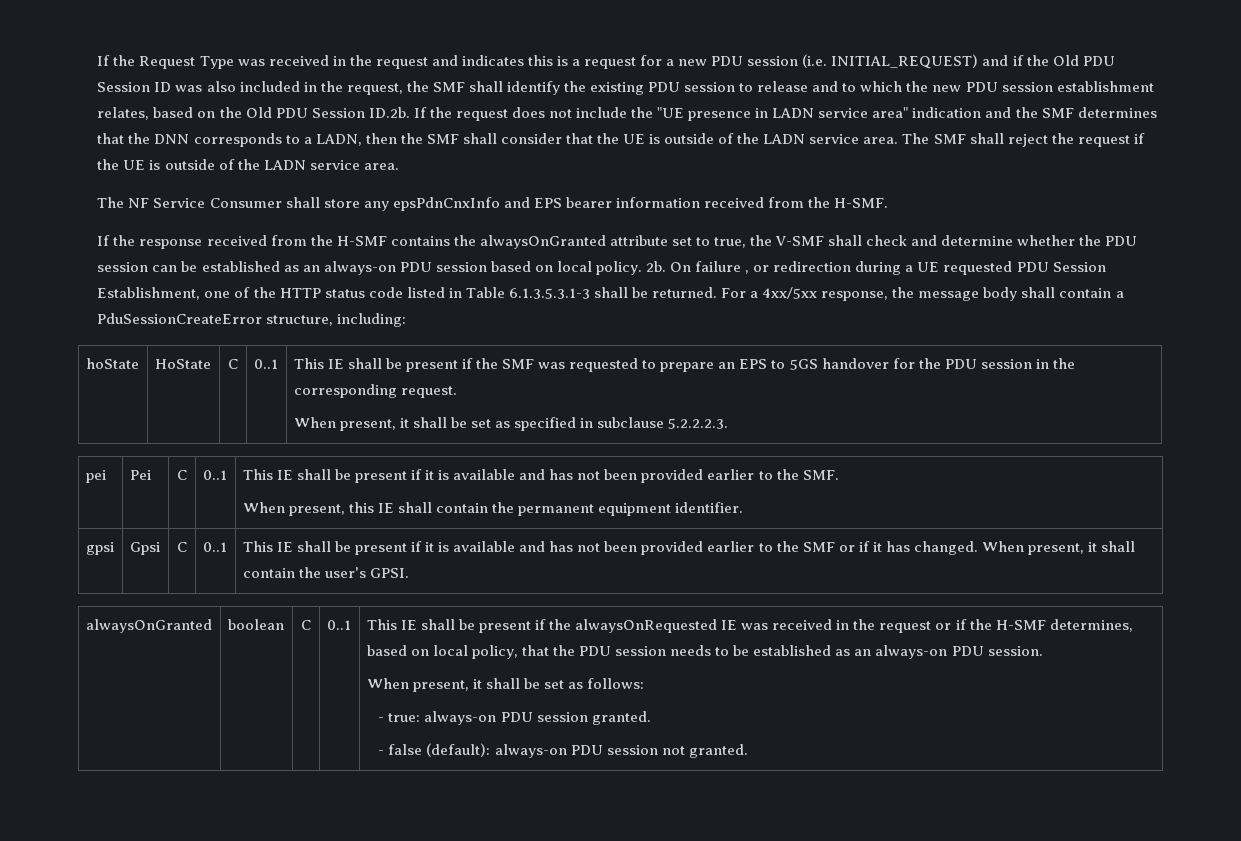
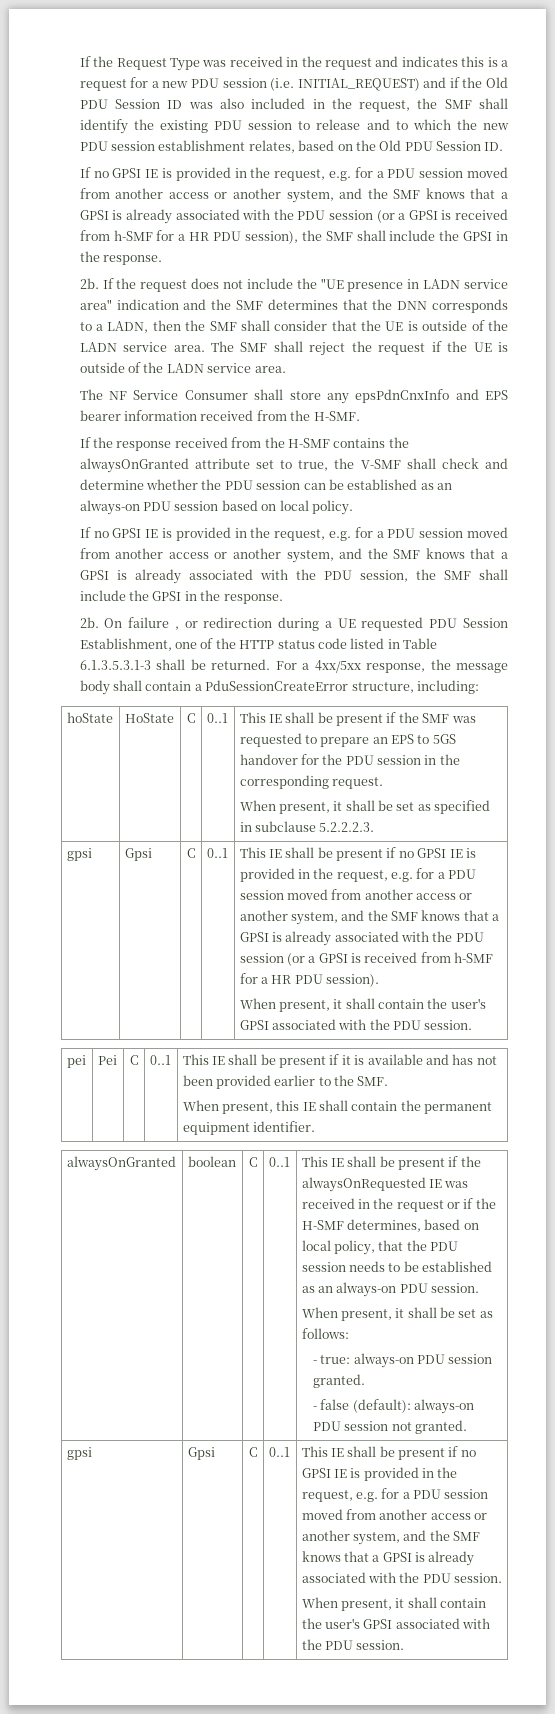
- If the Request Type was received in the request and indicates this is a request for a new PDU session (i.e. INITIAL_REQUEST) and if the Old PDU Session ID was also included in the request, the SMF shall identify the existing PDU session to release and to which the new PDU session establishment relates, based on the Old PDU Session ID.2b. If the request does not include the "UE presence in LADN service area" indication and the SMF determines that the DNN corresponds to a LADN, then the SMF shall consider that the UE is outside of the LADN service area.
+ If the Request Type was received in the request and indicates this is a request for a new PDU session (i.e. INITIAL_REQUEST) and if the Old PDU Session ID was also included in the request, the SMF shall identify the existing PDU session to release and to which the new PDU session establishment relates, based on the Old PDU Session ID.
+ If no GPSI IE is provided in the request, e.g. for a PDU session moved from another access or another system, and the SMF knows that a GPSI is already associated with the PDU session (or a GPSI is received from h-SMF for a HR PDU session), the SMF shall include the GPSI in the response.
+ 2b. If the request does not include the "UE presence in LADN service area" indication and the SMF determines that the DNN corresponds to a LADN, then the SMF shall consider that the UE is outside of the LADN service area.
- If the response received from the H-SMF contains the alwaysOnGranted attribute set to true, the V-SMF shall check and determine whether the PDU session can be established as an always-on PDU session based on local policy. 2b.
+ If the response received from the H-SMF contains the alwaysOnGranted attribute set to true, the V-SMF shall check and determine whether the PDU session can be established as an always-on PDU session based on local policy.
+ If no GPSI IE is provided in the request, e.g. for a PDU session moved from another access or another system, and the SMF knows that a GPSI is already associated with the PDU session, the SMF shall include the GPSI in the response.
+ 2b.
+ gpsi | Gpsi | C | 0..1 | This IE shall be present if no GPSI IE is provided in the request, e.g. for a PDU session moved from another access or another system, and the SMF knows that a GPSI is already associated with the PDU session (or a GPSI is received from h-SMF for a HR PDU session).
+ When present, it shall contain the user's GPSI associated with the PDU session.
- gpsi | Gpsi | C | 0..1 | This IE shall be present if it is available and has not been provided earlier to the SMF or if it has changed. When present, it shall contain the user's GPSI.
+ gpsi | Gpsi | C | 0..1 | This IE shall be present if no GPSI IE is provided in the request, e.g. for a PDU session moved from another access or another system, and the SMF knows that a GPSI is already associated with the PDU session.
+ When present, it shall contain the user's GPSI associated with the PDU session.

